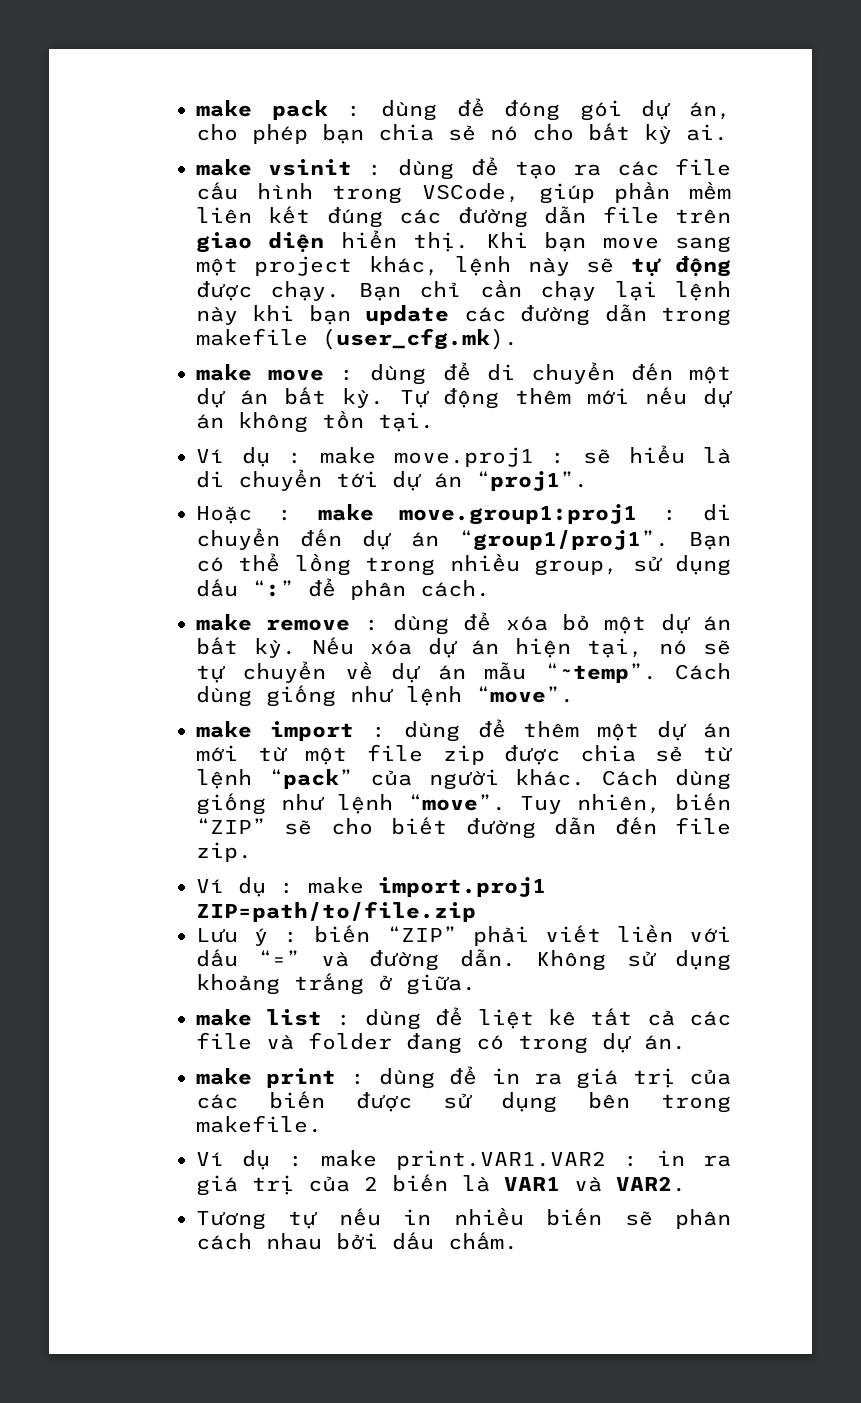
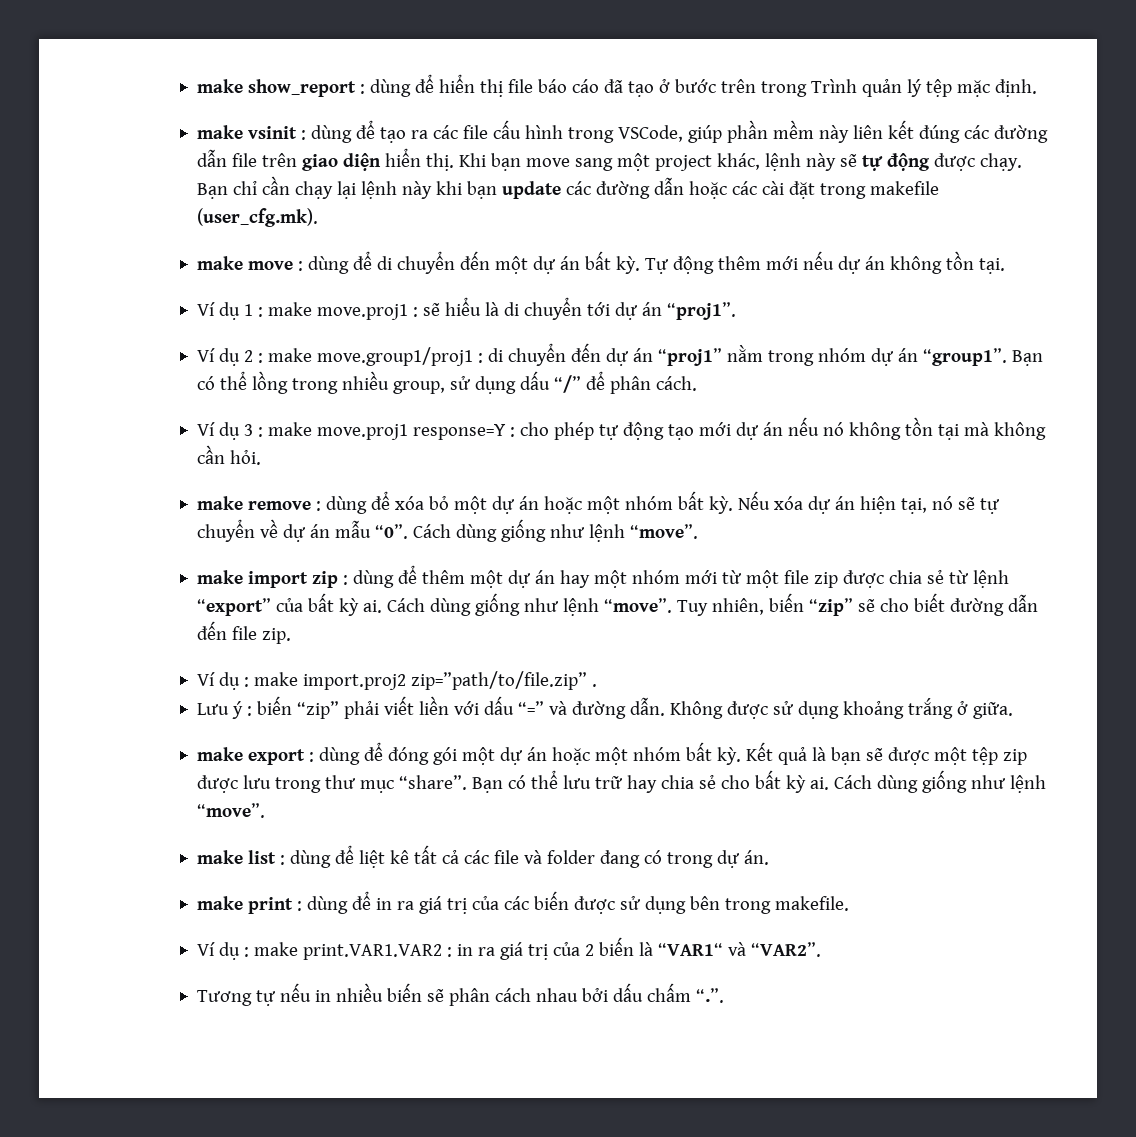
- make pack : dùng để đóng gói dự án, cho phép bạn chia sẻ nó cho bất kỳ ai.
+ make show_report : dùng để hiển thị file báo cáo đã tạo ở bước trên trong Trình quản lý tệp mặc định.
- make vsinit : dùng để tạo ra các file cấu hình trong VSCode, giúp phần mềm liên kết đúng các đường dẫn file trên giao diện hiển thị.
+ make vsinit : dùng để tạo ra các file cấu hình trong VSCode, giúp phần mềm này liên kết đúng các đường dẫn file trên giao diện hiển thị.
- Bạn chỉ cần chạy lại lệnh này khi bạn update các đường dẫn trong makefile (user_cfg.mk).
+ Bạn chỉ cần chạy lại lệnh này khi bạn update các đường dẫn hoặc các cài đặt trong makefile (user_cfg.mk).
- Ví dụ : make move.proj1 : sẽ hiểu là di chuyển tới dự án “proj1”.
+ Ví dụ 1 : make move.proj1 : sẽ hiểu là di chuyển tới dự án “proj1”.
- Hoặc : make move.group1:proj1 : di chuyển đến dự án “group1/proj1”.
+ Ví dụ 2 : make move.group1/proj1 : di chuyển đến dự án “proj1” nằm trong nhóm dự án “group1”.
- Bạn có thể lồng trong nhiều group, sử dụng dấu “:” để phân cách.
+ Bạn có thể lồng trong nhiều group, sử dụng dấu “/” để phân cách.
+ Ví dụ 3 : make move.proj1 response=Y : cho phép tự động tạo mới dự án nếu nó không tồn tại mà không cần hỏi.
- make remove : dùng để xóa bỏ một dự án bất kỳ.
+ make remove : dùng để xóa bỏ một dự án hoặc một nhóm bất kỳ.
- Nếu xóa dự án hiện tại, nó sẽ tự chuyển về dự án mẫu “~temp”.
+ Nếu xóa dự án hiện tại, nó sẽ tự chuyển về dự án mẫu “0”.
- make import : dùng để thêm một dự án mới từ một file zip được chia sẻ từ lệnh “pack” của người khác.
+ make import zip : dùng để thêm một dự án hay một nhóm mới từ một file zip được chia sẻ từ lệnh “export” của bất kỳ ai.
- Tuy nhiên, biến “ZIP” sẽ cho biết đường dẫn đến file zip.
+ Tuy nhiên, biến “zip” sẽ cho biết đường dẫn đến file zip.
- Ví dụ : make import.proj1 ZIP=path/to/file.zip
+ Ví dụ : make import.proj2 zip=”path/to/file.zip” .
- Lưu ý : biến “ZIP” phải viết liền với dấu “=” và đường dẫn.
+ Lưu ý : biến “zip” phải viết liền với dấu “=” và đường dẫn.
- Không sử dụng khoảng trắng ở giữa.
+ Không được sử dụng khoảng trắng ở giữa.
+ make export : dùng để đóng gói một dự án hoặc một nhóm bất kỳ. Kết quả là bạn sẽ được một tệp zip được lưu trong thư mục “share”. Bạn có thể lưu trữ hay chia sẻ cho bất kỳ ai. Cách dùng giống như lệnh “move”.
- Ví dụ : make print.VAR1.VAR2 : in ra giá trị của 2 biến là VAR1 và VAR2.
+ Ví dụ : make print.VAR1.VAR2 : in ra giá trị của 2 biến là “VAR1“ và “VAR2”.
- Tương tự nếu in nhiều biến sẽ phân cách nhau bởi dấu chấm.
+ Tương tự nếu in nhiều biến sẽ phân cách nhau bởi dấu chấm “.”.

